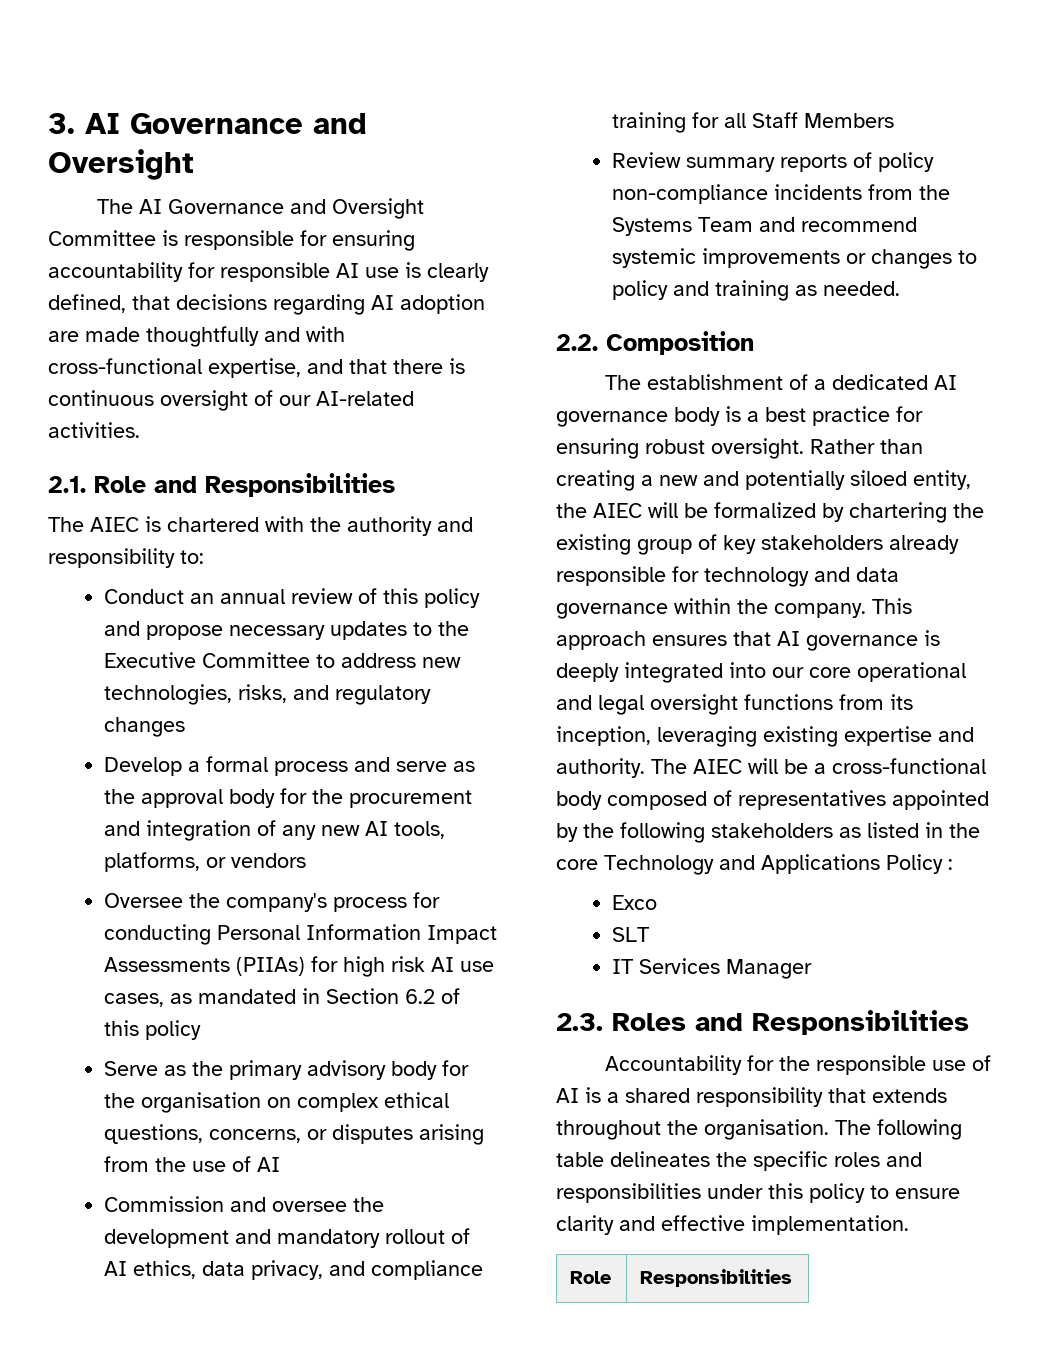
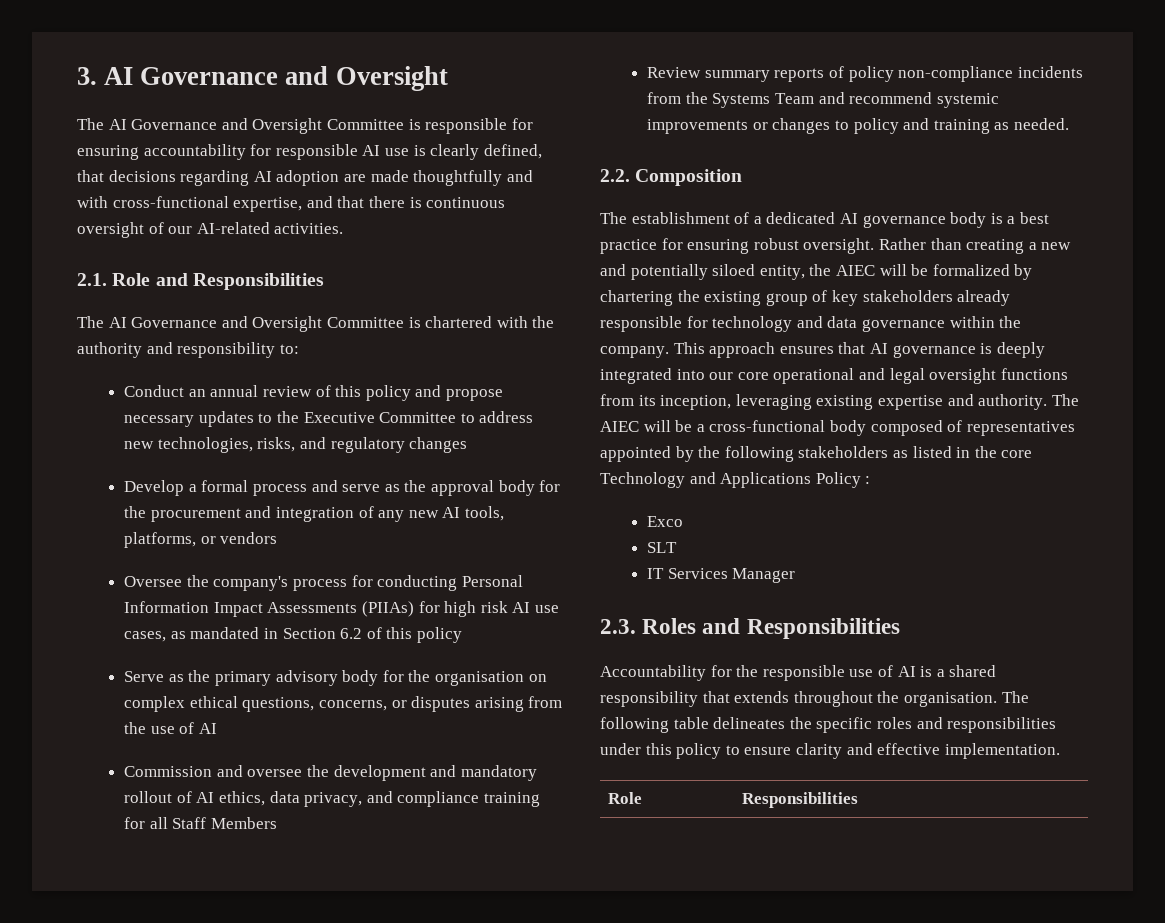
- The AIEC is chartered with the authority and responsibility to:
+ The AI Governance and Oversight Committee is chartered with the authority and responsibility to:

